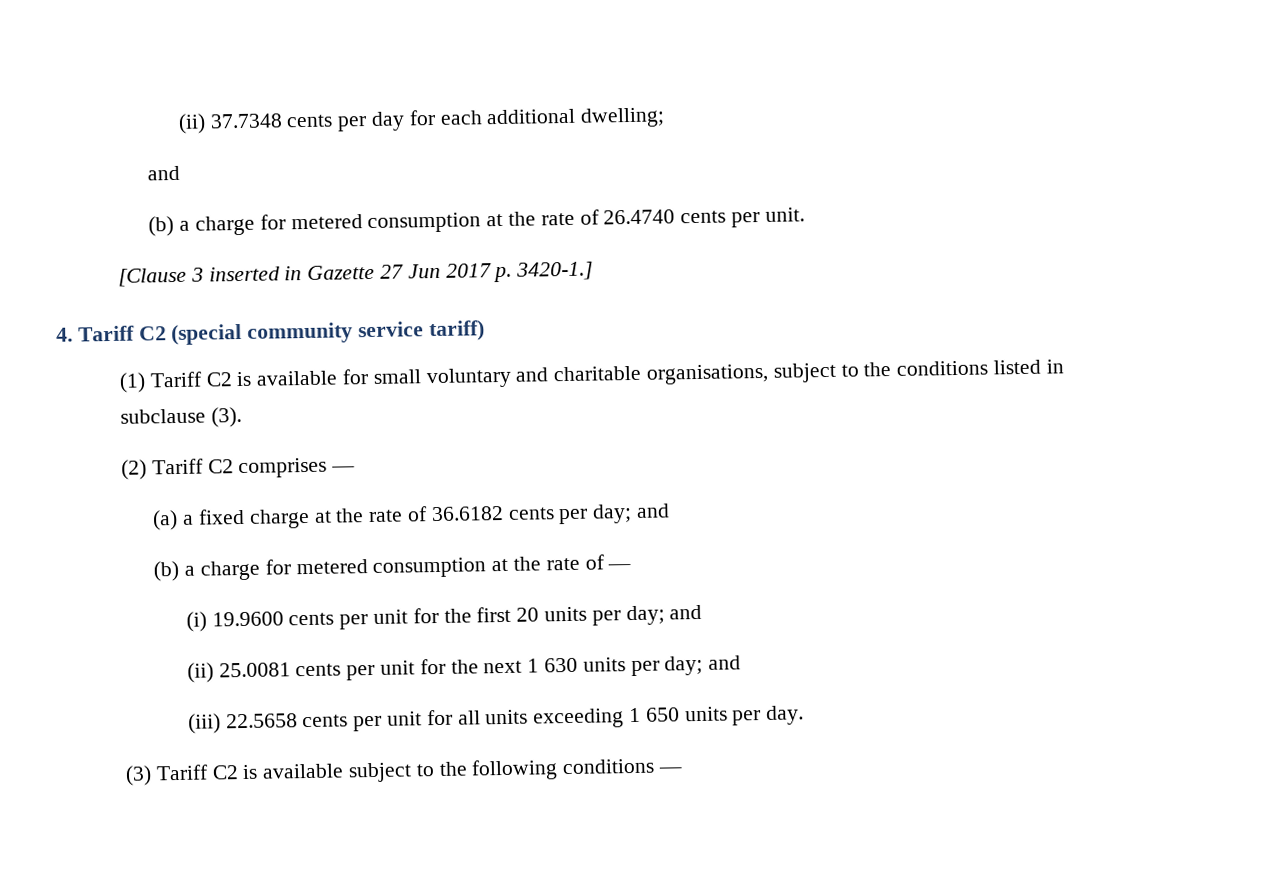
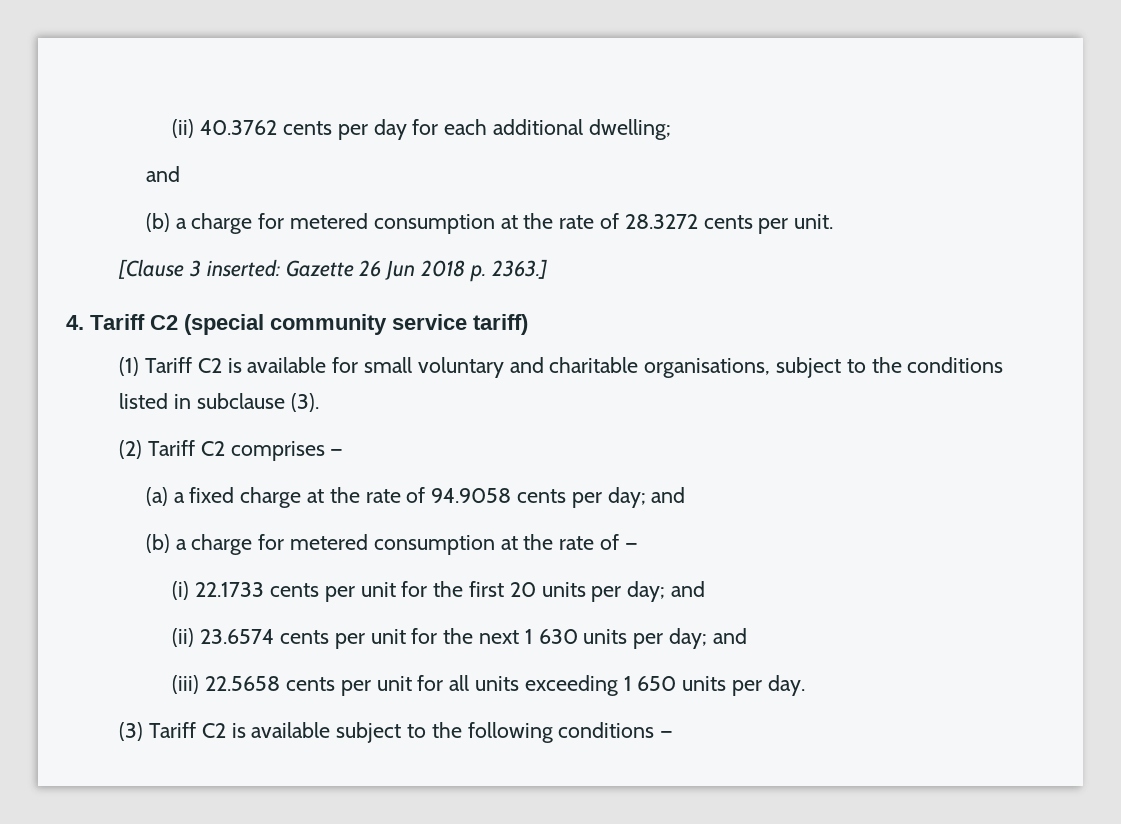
- (ii) 37.7348 cents per day for each additional dwelling;
+ (ii) 40.3762 cents per day for each additional dwelling;
- (b) a charge for metered consumption at the rate of 26.4740 cents per unit.
+ (b) a charge for metered consumption at the rate of 28.3272 cents per unit.
- [Clause 3 inserted in Gazette 27 Jun 2017 p. 3420-1.]
+ [Clause 3 inserted: Gazette 26 Jun 2018 p. 2363.]
- (a) a fixed charge at the rate of 36.6182 cents per day; and
+ (a) a fixed charge at the rate of 94.9058 cents per day; and
- (i) 19.9600 cents per unit for the first 20 units per day; and
+ (i) 22.1733 cents per unit for the first 20 units per day; and
- (ii) 25.0081 cents per unit for the next 1 630 units per day; and
+ (ii) 23.6574 cents per unit for the next 1 630 units per day; and

